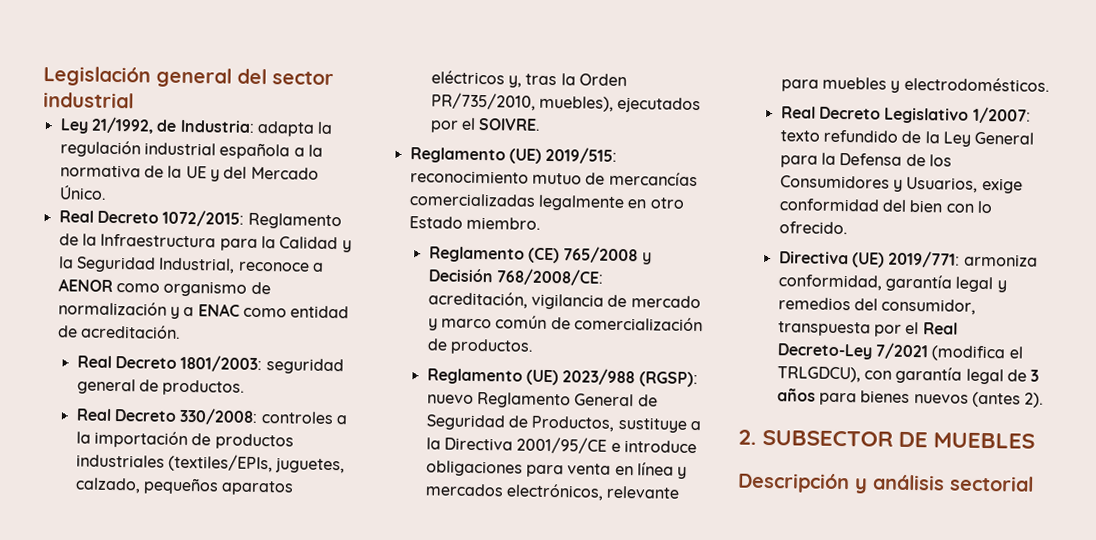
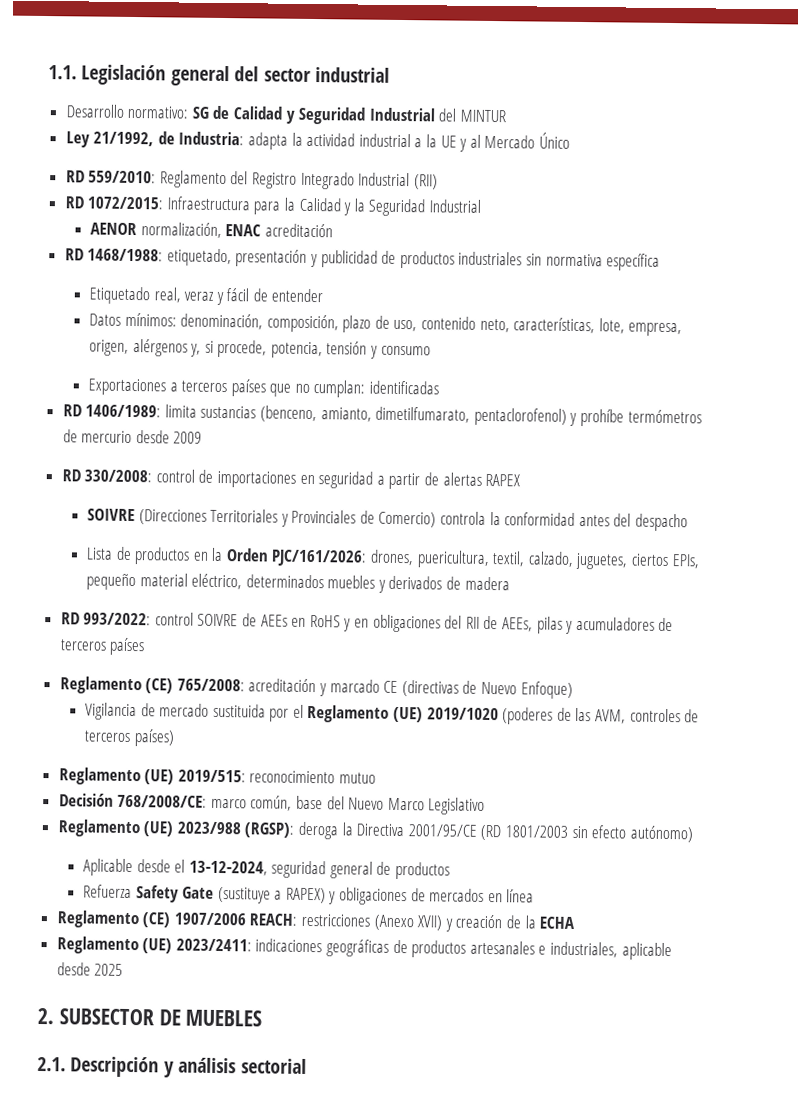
- Legislación general del sector industrial
+ 1.1. Legislación general del sector industrial
+ Desarrollo normativo: SG de Calidad y Seguridad Industrial del MINTUR
- Ley 21/1992, de Industria: adapta la regulación industrial española a la normativa de la UE y del Mercado Único.
- Real Decreto 1072/2015: Reglamento de la Infraestructura para la Calidad y la Seguridad Industrial, reconoce a AENOR como organismo de normalización y a ENAC como entidad de acreditación.
- Real Decreto 1801/2003: seguridad general de productos.
- Real Decreto 330/2008: controles a la importación de productos industriales (textiles/EPIs, juguetes, calzado, pequeños aparatos eléctricos y, tras la Orden PR/735/2010, muebles), ejecutados por el SOIVRE.
+ Ley 21/1992, de Industria: adapta la actividad industrial a la UE y al Mercado Único
+ RD 559/2010: Reglamento del Registro Integrado Industrial (RII)
+ RD 1072/2015: Infraestructura para la Calidad y la Seguridad Industrial
+ AENOR normalización, ENAC acreditación
+ RD 1468/1988: etiquetado, presentación y publicidad de productos industriales sin normativa específica
+ Etiquetado real, veraz y fácil de entender
+ Datos mínimos: denominación, composición, plazo de uso, contenido neto, características, lote, empresa, origen, alérgenos y, si procede, potencia, tensión y consumo
+ Exportaciones a terceros países que no cumplan: identificadas
+ RD 1406/1989: limita sustancias (benceno, amianto, dimetilfumarato, pentaclorofenol) y prohíbe termómetros de mercurio desde 2009
+ RD 330/2008: control de importaciones en seguridad a partir de alertas RAPEX
+ SOIVRE (Direcciones Territoriales y Provinciales de Comercio) controla la conformidad antes del despacho
+ Lista de productos en la Orden PJC/161/2026: drones, puericultura, textil, calzado, juguetes, ciertos EPIs, pequeño material eléctrico, determinados muebles y derivados de madera
+ RD 993/2022: control SOIVRE de AEEs en RoHS y en obligaciones del RII de AEEs, pilas y acumuladores de terceros países
+ Reglamento (CE) 765/2008: acreditación y marcado CE (directivas de Nuevo Enfoque)
+ Vigilancia de mercado sustituida por el Reglamento (UE) 2019/1020 (poderes de las AVM, controles de terceros países)
- Reglamento (UE) 2019/515: reconocimiento mutuo de mercancías comercializadas legalmente en otro Estado miembro.
- Reglamento (CE) 765/2008 y Decisión 768/2008/CE: acreditación, vigilancia de mercado y marco común de comercialización de productos.
- Reglamento (UE) 2023/988 (RGSP): nuevo Reglamento General de Seguridad de Productos, sustituye a la Directiva 2001/95/CE e introduce obligaciones para venta en línea y mercados electrónicos, relevante para muebles y electrodomésticos.
- Real Decreto Legislativo 1/2007: texto refundido de la Ley General para la Defensa de los Consumidores y Usuarios, exige conformidad del bien con lo ofrecido.
- Directiva (UE) 2019/771: armoniza conformidad, garantía legal y remedios del consumidor, transpuesta por el Real Decreto-Ley 7/2021 (modifica el TRLGDCU), con garantía legal de 3 años para bienes nuevos (antes 2).
+ Reglamento (UE) 2019/515: reconocimiento mutuo
+ Decisión 768/2008/CE: marco común, base del Nuevo Marco Legislativo
+ Reglamento (UE) 2023/988 (RGSP): deroga la Directiva 2001/95/CE (RD 1801/2003 sin efecto autónomo)
+ Aplicable desde el 13-12-2024, seguridad general de productos
+ Refuerza Safety Gate (sustituye a RAPEX) y obligaciones de mercados en línea
+ Reglamento (CE) 1907/2006 REACH: restricciones (Anexo XVII) y creación de la ECHA
+ Reglamento (UE) 2023/2411: indicaciones geográficas de productos artesanales e industriales, aplicable desde 2025
- Descripción y análisis sectorial
+ 2.1. Descripción y análisis sectorial

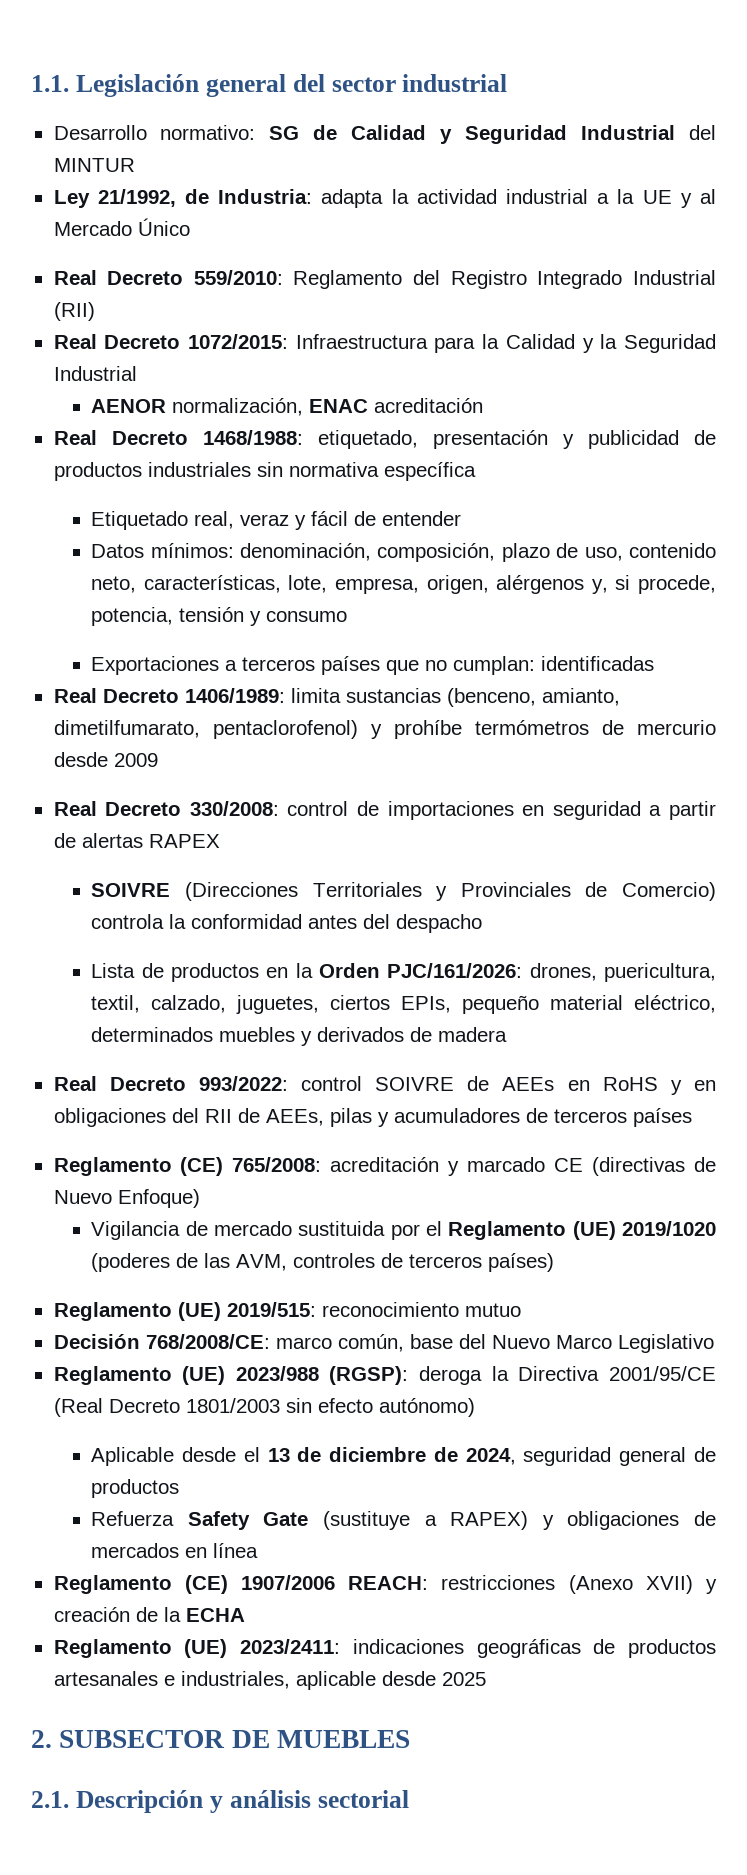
- RD 559/2010: Reglamento del Registro Integrado Industrial (RII)
+ Real Decreto 559/2010: Reglamento del Registro Integrado Industrial (RII)
- RD 1072/2015: Infraestructura para la Calidad y la Seguridad Industrial
+ Real Decreto 1072/2015: Infraestructura para la Calidad y la Seguridad Industrial
- RD 1468/1988: etiquetado, presentación y publicidad de productos industriales sin normativa específica
+ Real Decreto 1468/1988: etiquetado, presentación y publicidad de productos industriales sin normativa específica
- RD 1406/1989: limita sustancias (benceno, amianto, dimetilfumarato, pentaclorofenol) y prohíbe termómetros de mercurio desde 2009
+ Real Decreto 1406/1989: limita sustancias (benceno, amianto, dimetilfumarato, pentaclorofenol) y prohíbe termómetros de mercurio desde 2009
- RD 330/2008: control de importaciones en seguridad a partir de alertas RAPEX
+ Real Decreto 330/2008: control de importaciones en seguridad a partir de alertas RAPEX
- RD 993/2022: control SOIVRE de AEEs en RoHS y en obligaciones del RII de AEEs, pilas y acumuladores de terceros países
+ Real Decreto 993/2022: control SOIVRE de AEEs en RoHS y en obligaciones del RII de AEEs, pilas y acumuladores de terceros países
- Reglamento (UE) 2023/988 (RGSP): deroga la Directiva 2001/95/CE (RD 1801/2003 sin efecto autónomo)
+ Reglamento (UE) 2023/988 (RGSP): deroga la Directiva 2001/95/CE (Real Decreto 1801/2003 sin efecto autónomo)
- Aplicable desde el 13-12-2024, seguridad general de productos
+ Aplicable desde el 13 de diciembre de 2024, seguridad general de productos

